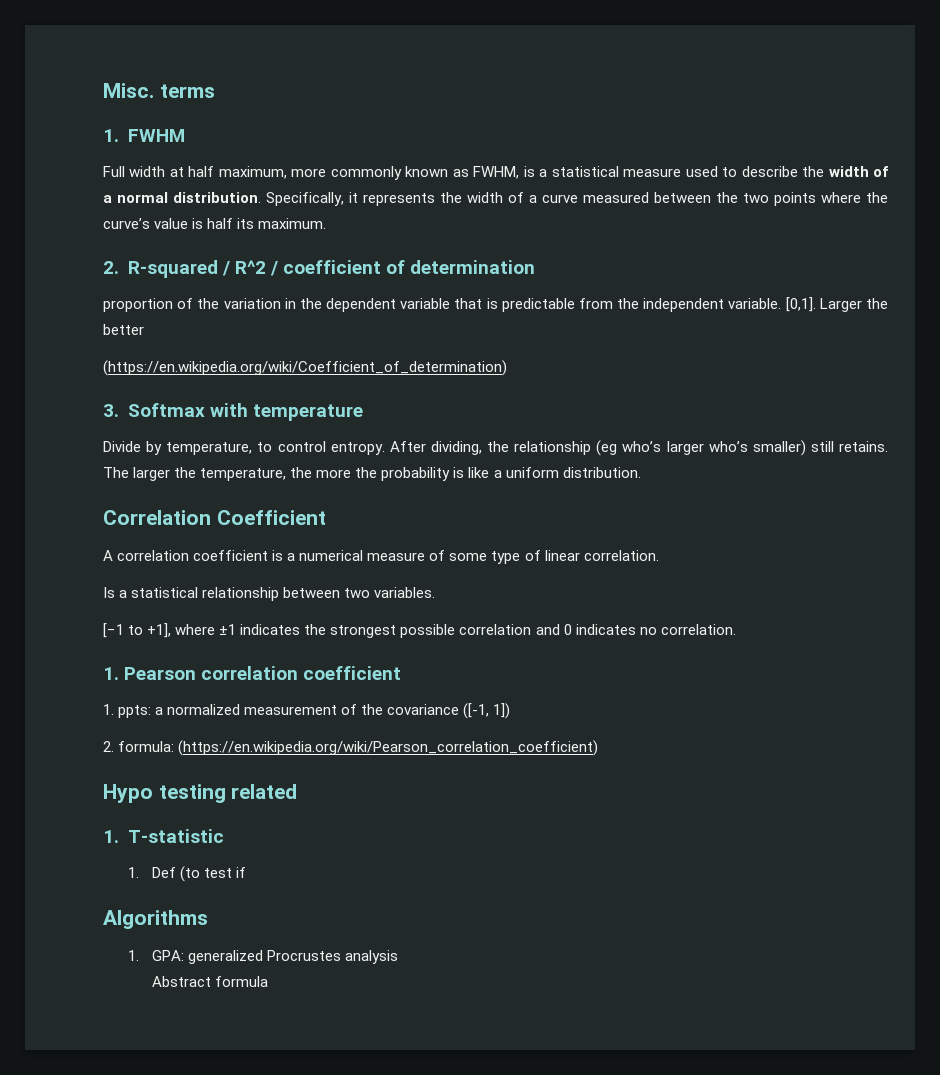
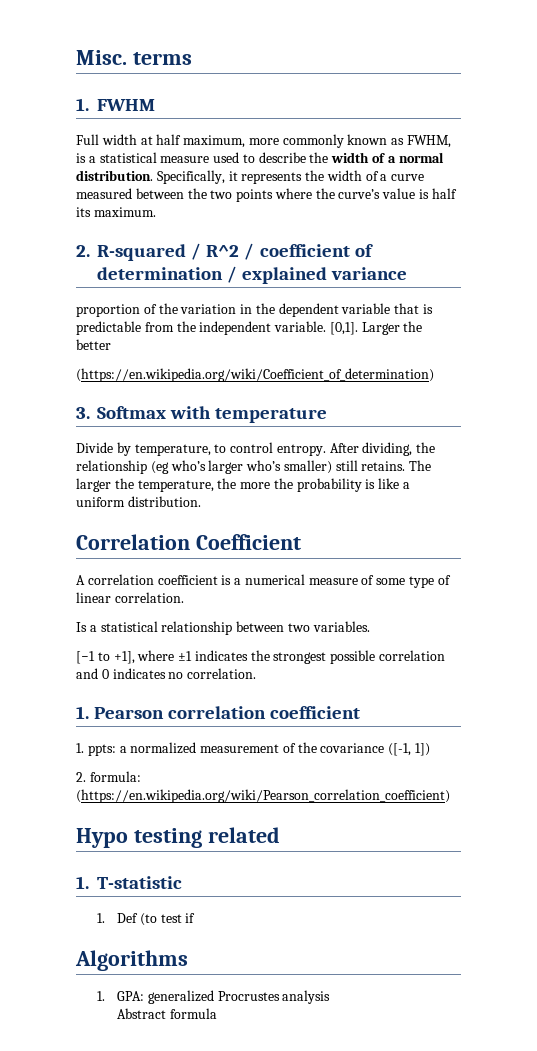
- 2. R-squared / R^2 / coefficient of determination
+ 2. R-squared / R^2 / coefficient of determination / explained variance

